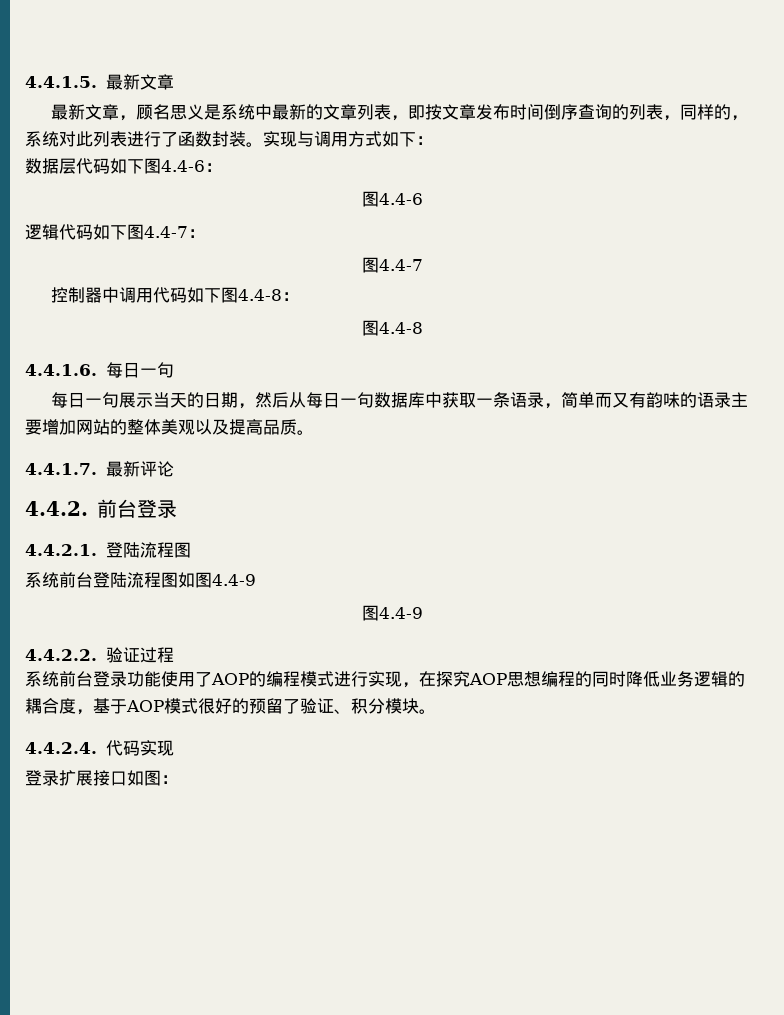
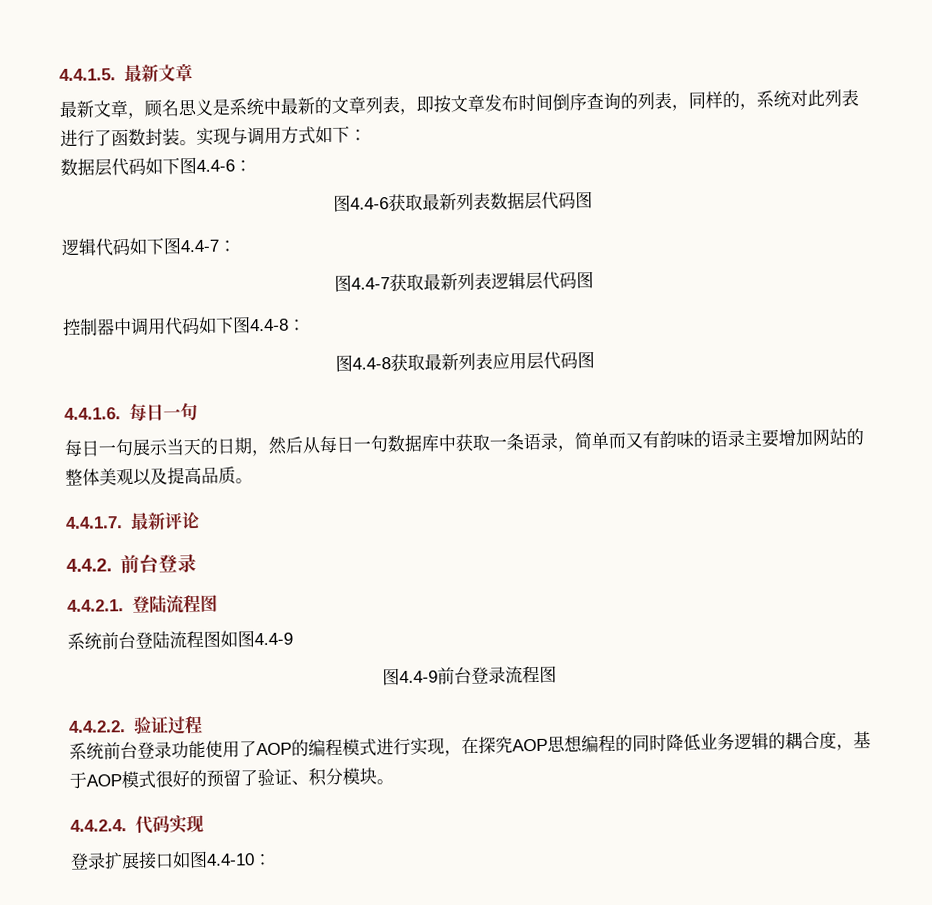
  数据层代码如下图4.4-6：
- 图4.4-6
+ 图4.4-6获取最新列表数据层代码图
  逻辑代码如下图4.4-7：
- 图4.4-7
+ 图4.4-7获取最新列表逻辑层代码图
  控制器中调用代码如下图4.4-8：
- 图4.4-8
+ 图4.4-8获取最新列表应用层代码图
  系统前台登陆流程图如图4.4-9
- 图4.4-9
+ 图4.4-9前台登录流程图
- 登录扩展接口如图：
+ 登录扩展接口如图4.4-10：

